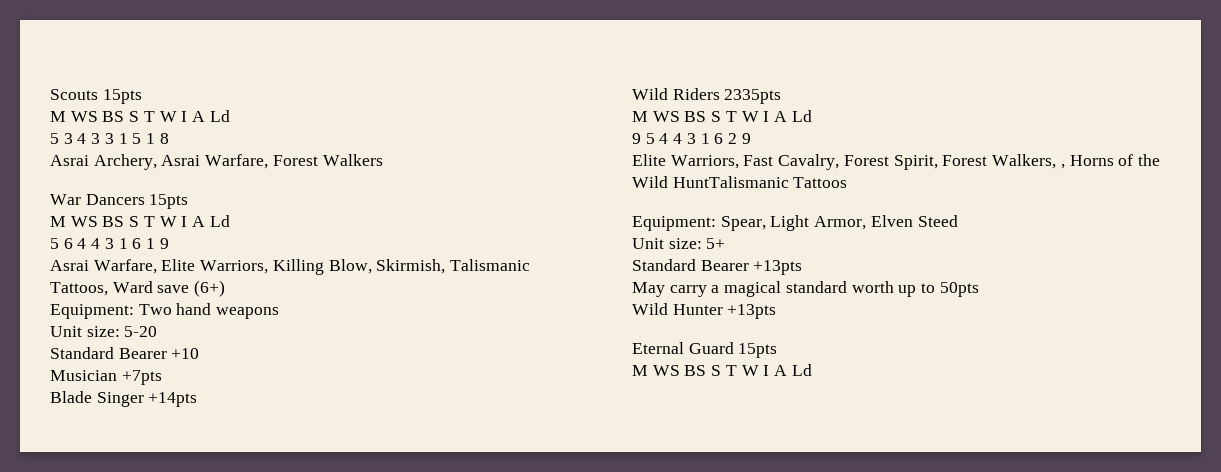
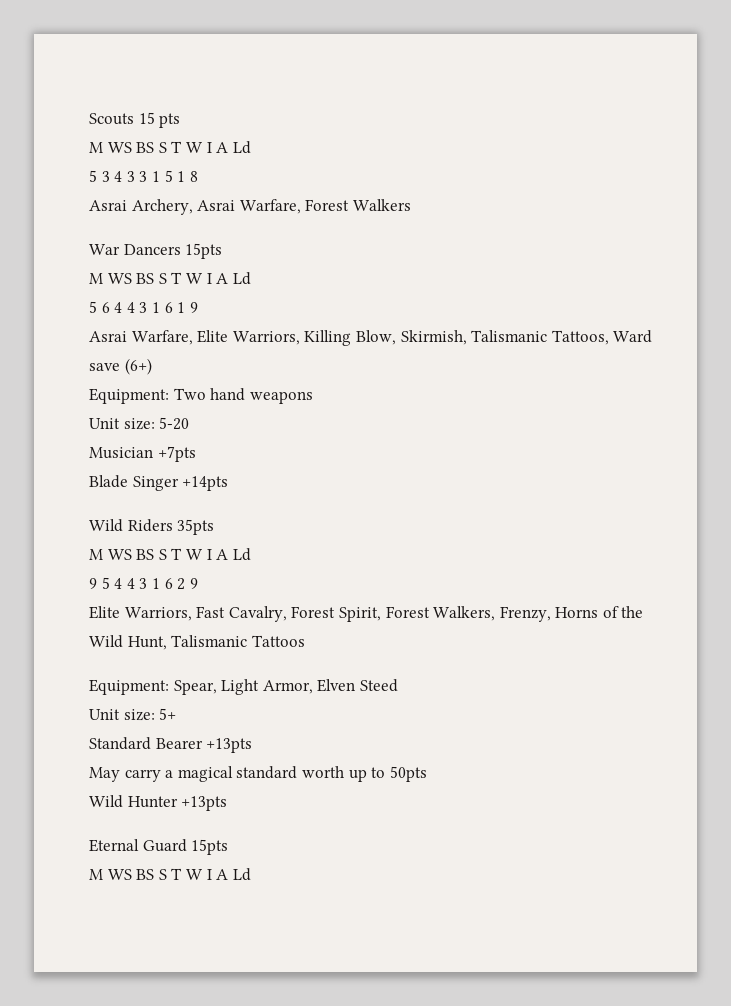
- Scouts 15pts
+ Scouts 15 pts
- Standard Bearer +10
- Wild Riders 2335pts
+ Wild Riders 35pts
- Elite Warriors, Fast Cavalry, Forest Spirit, Forest Walkers, , Horns of the Wild HuntTalismanic Tattoos
+ Elite Warriors, Fast Cavalry, Forest Spirit, Forest Walkers, Frenzy, Horns of the Wild Hunt, Talismanic Tattoos

